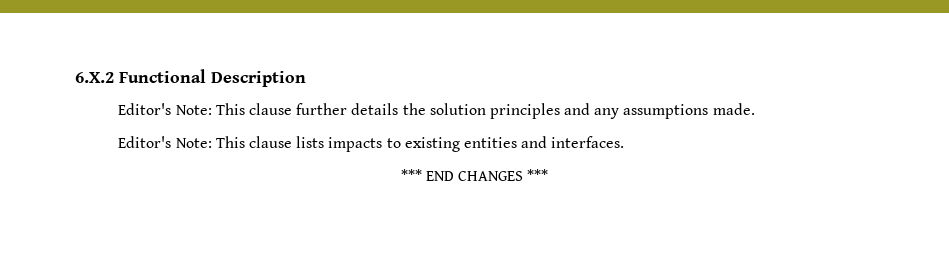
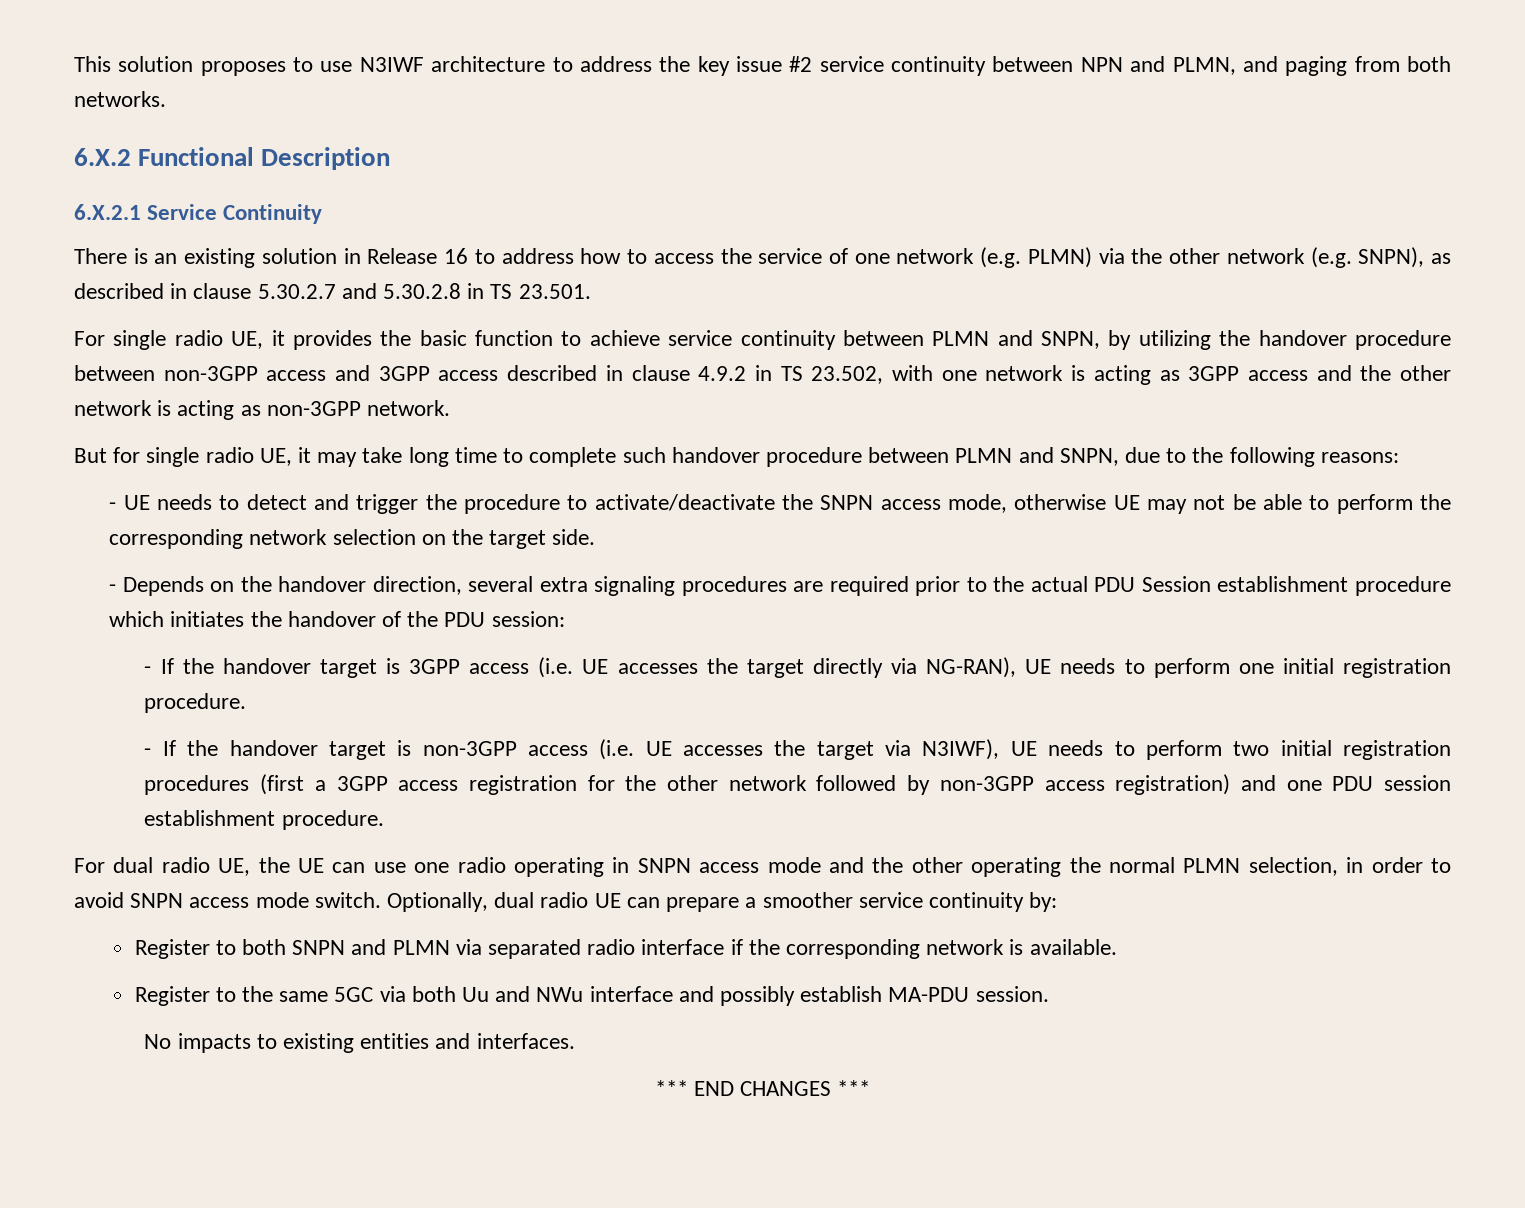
+ This solution proposes to use N3IWF architecture to address the key issue #2 service continuity between NPN and PLMN, and paging from both networks.
  6.X.2 Functional Description
- Editor's Note: This clause further details the solution principles and any assumptions made.
- Editor's Note: This clause lists impacts to existing entities and interfaces.
+ 6.X.2.1 Service Continuity
+ There is an existing solution in Release 16 to address how to access the service of one network (e.g. PLMN) via the other network (e.g. SNPN), as described in clause 5.30.2.7 and 5.30.2.8 in TS 23.501.
+ For single radio UE, it provides the basic function to achieve service continuity between PLMN and SNPN, by utilizing the handover procedure between non-3GPP access and 3GPP access described in clause 4.9.2 in TS 23.502, with one network is acting as 3GPP access and the other network is acting as non-3GPP network.
+ But for single radio UE, it may take long time to complete such handover procedure between PLMN and SNPN, due to the following reasons:
+ - UE needs to detect and trigger the procedure to activate/deactivate the SNPN access mode, otherwise UE may not be able to perform the corresponding network selection on the target side.
+ - Depends on the handover direction, several extra signaling procedures are required prior to the actual PDU Session establishment procedure which initiates the handover of the PDU session:
+ - If the handover target is 3GPP access (i.e. UE accesses the target directly via NG-RAN), UE needs to perform one initial registration procedure.
+ - If the handover target is non-3GPP access (i.e. UE accesses the target via N3IWF), UE needs to perform two initial registration procedures (first a 3GPP access registration for the other network followed by non-3GPP access registration) and one PDU session establishment procedure.
+ For dual radio UE, the UE can use one radio operating in SNPN access mode and the other operating the normal PLMN selection, in order to avoid SNPN access mode switch. Optionally, dual radio UE can prepare a smoother service continuity by:
+ Register to both SNPN and PLMN via separated radio interface if the corresponding network is available.
+ Register to the same 5GC via both Uu and NWu interface and possibly establish MA-PDU session.
+ No impacts to existing entities and interfaces.

